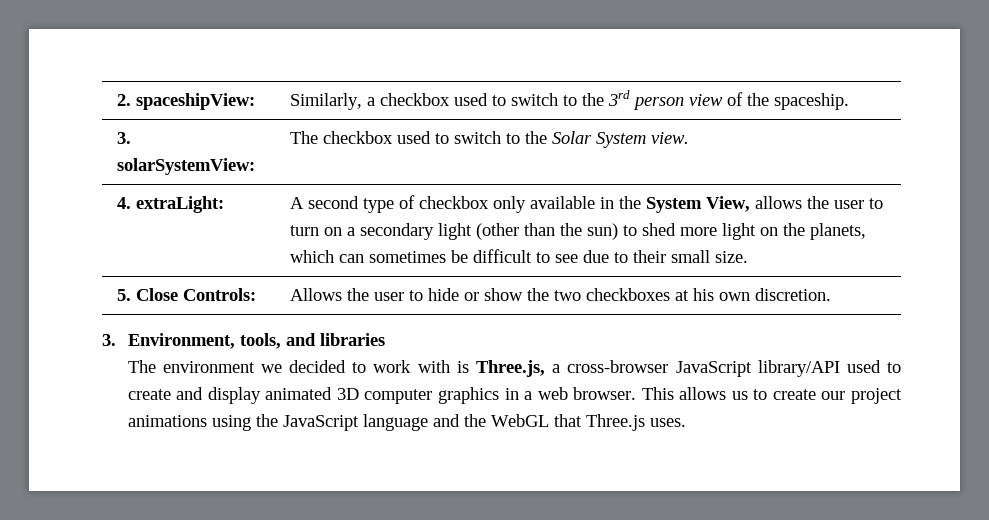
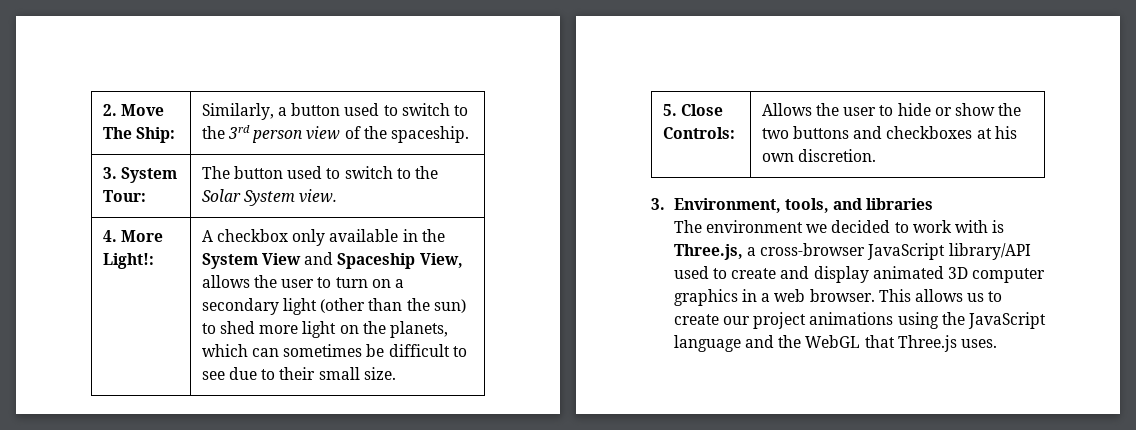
- 2. spaceshipView: | Similarly, a checkbox used to switch to the 3rd person view of the spaceship.
+ 2. Move The Ship: | Similarly, a button used to switch to the 3rd person view of the spaceship.
- 3. solarSystemView: | The checkbox used to switch to the Solar System view.
+ 3. System Tour: | The button used to switch to the Solar System view.
- 4. extraLight:
+ 4. More Light!:
- A second type of checkbox only available in the System View, allows the user to turn on a secondary light (other than the sun) to shed more light on the planets, which can sometimes be difficult to see due to their small size.
+ A checkbox only available in the System View and Spaceship View, allows the user to turn on a secondary light (other than the sun) to shed more light on the planets, which can sometimes be difficult to see due to their small size.
- 5. Close Controls: | Allows the user to hide or show the two checkboxes at his own discretion.
+ 5. Close Controls: | Allows the user to hide or show the two buttons and checkboxes at his own discretion.

